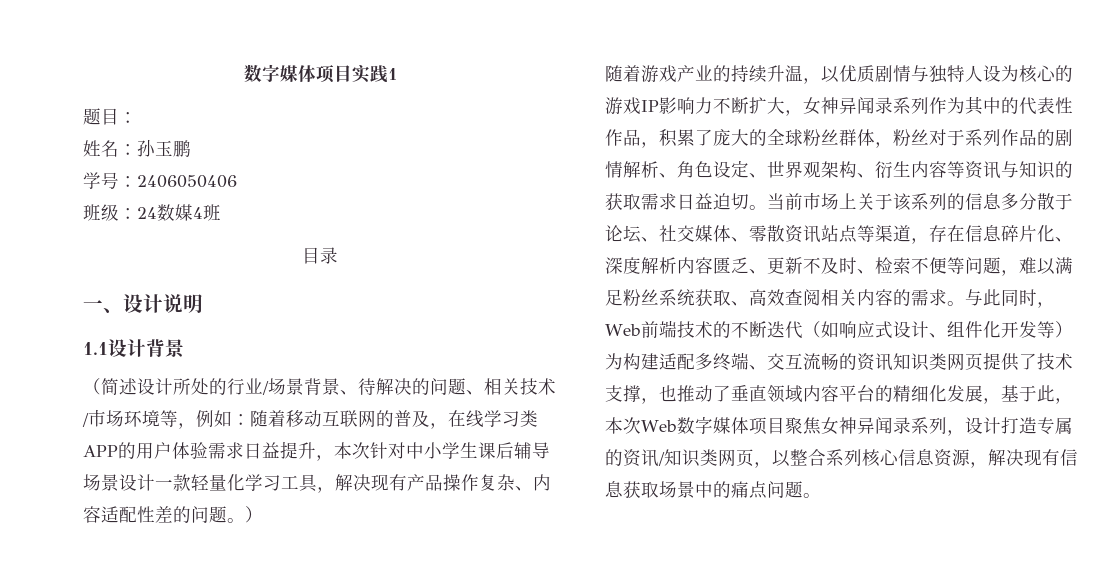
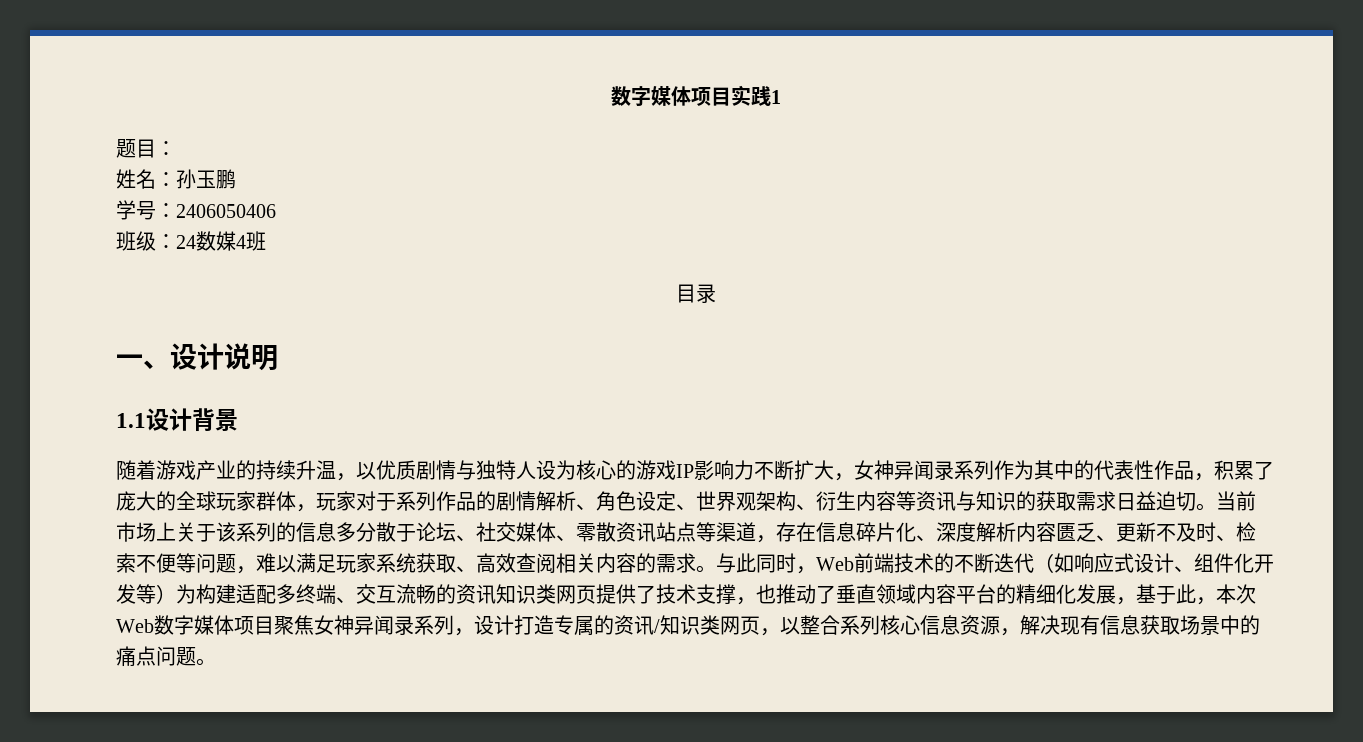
- （简述设计所处的行业/场景背景、待解决的问题、相关技术/市场环境等，例如：随着移动互联网的普及，在线学习类APP的用户体验需求日益提升，本次针对中小学生课后辅导场景设计一款轻量化学习工具，解决现有产品操作复杂、内容适配性差的问题。）
- 随着游戏产业的持续升温，以优质剧情与独特人设为核心的游戏IP影响力不断扩大，女神异闻录系列作为其中的代表性作品，积累了庞大的全球粉丝群体，粉丝对于系列作品的剧情解析、角色设定、世界观架构、衍生内容等资讯与知识的获取需求日益迫切。
+ 随着游戏产业的持续升温，以优质剧情与独特人设为核心的游戏IP影响力不断扩大，女神异闻录系列作为其中的代表性作品，积累了庞大的全球玩家群体，玩家对于系列作品的剧情解析、角色设定、世界观架构、衍生内容等资讯与知识的获取需求日益迫切。
- 当前市场上关于该系列的信息多分散于论坛、社交媒体、零散资讯站点等渠道，存在信息碎片化、深度解析内容匮乏、更新不及时、检索不便等问题，难以满足粉丝系统获取、高效查阅相关内容的需求。
+ 当前市场上关于该系列的信息多分散于论坛、社交媒体、零散资讯站点等渠道，存在信息碎片化、深度解析内容匮乏、更新不及时、检索不便等问题，难以满足玩家系统获取、高效查阅相关内容的需求。

